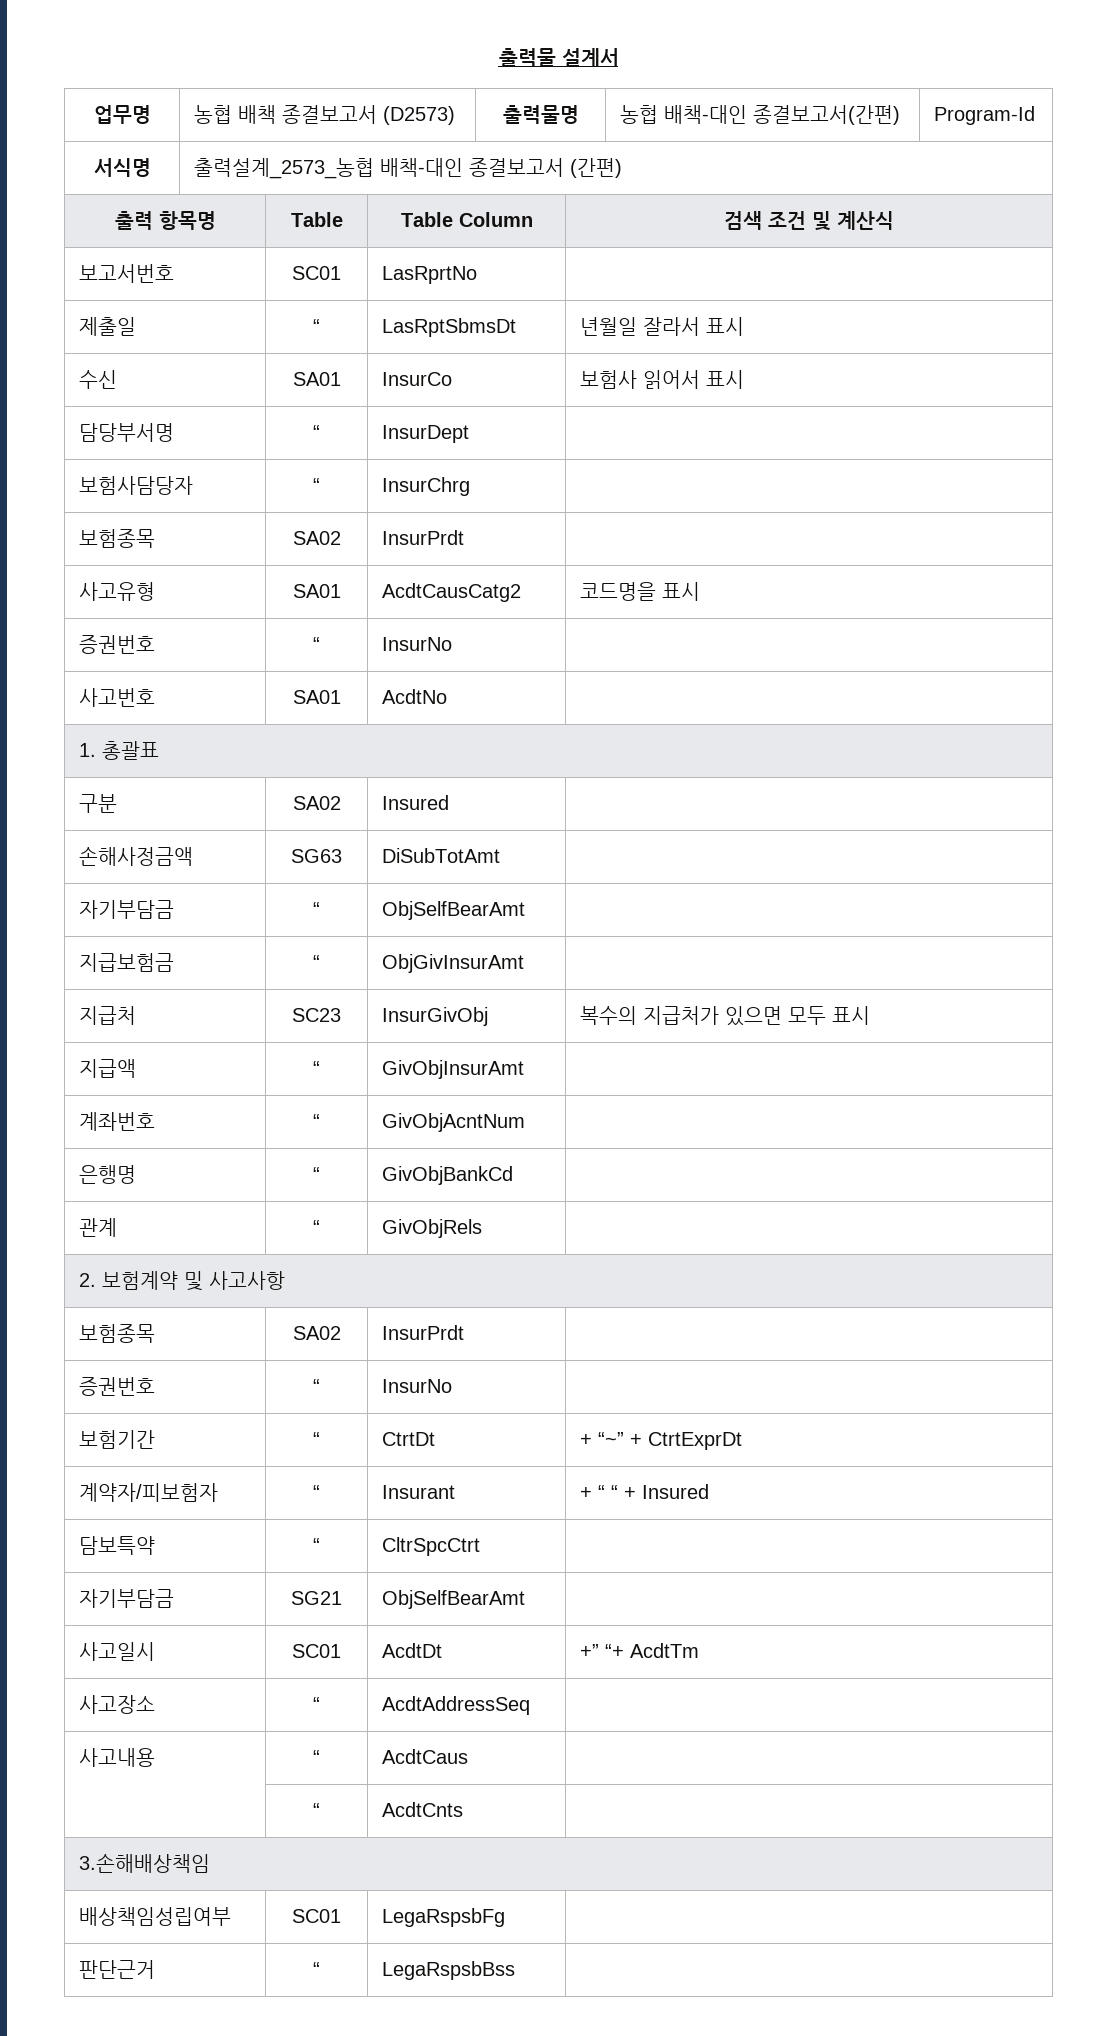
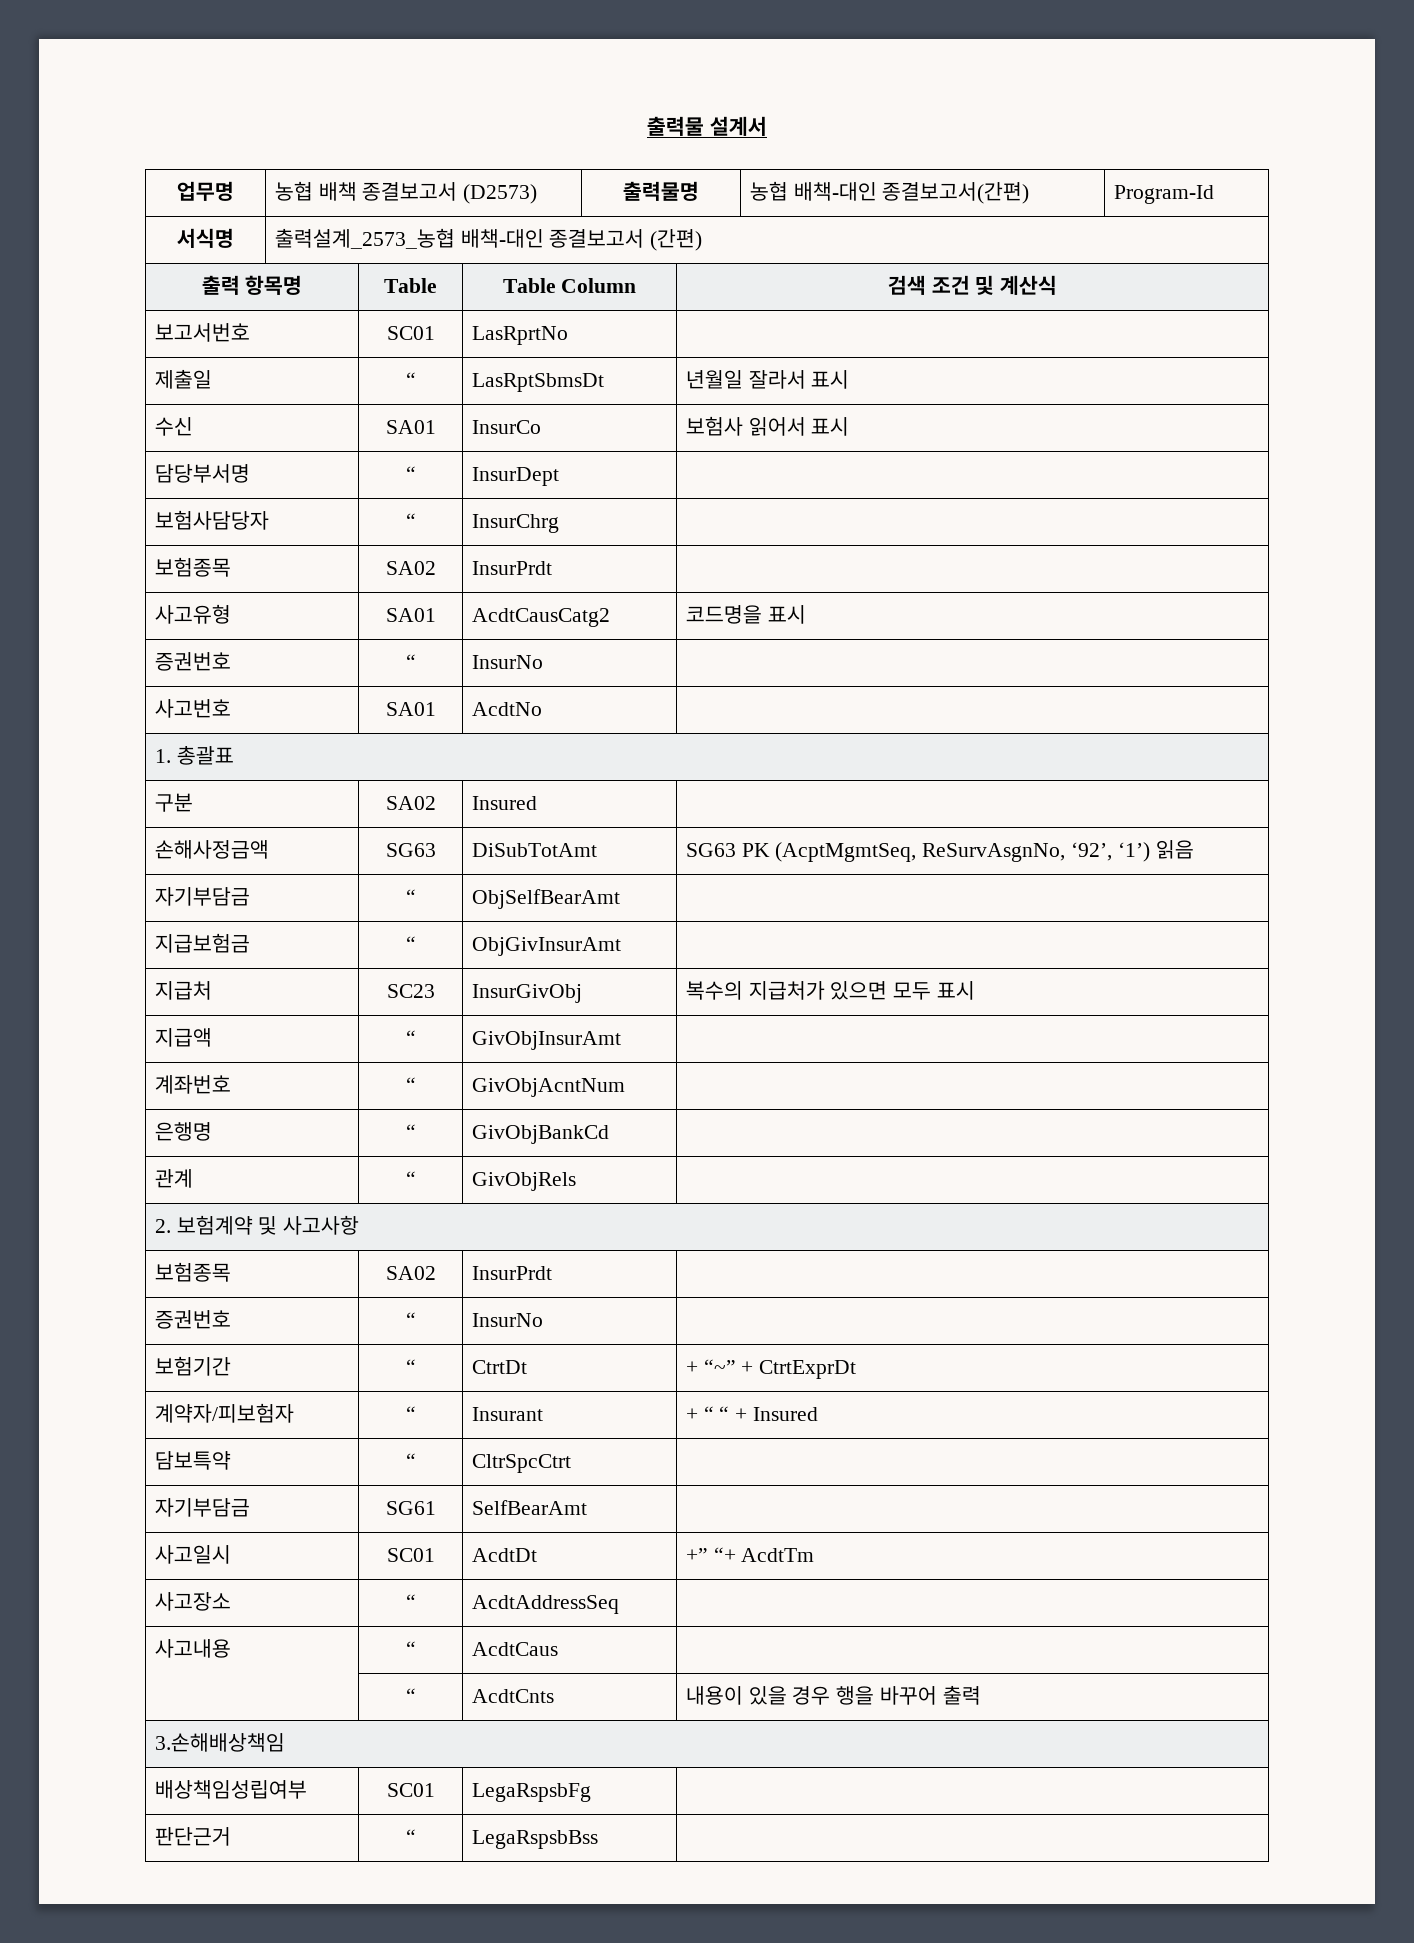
- 손해사정금액 | SG63 | DiSubTotAmt |
+ 손해사정금액 | SG63 | DiSubTotAmt | SG63 PK (AcptMgmtSeq, ReSurvAsgnNo, ‘92’, ‘1’) 읽음
- 자기부담금 | SG21 | ObjSelfBearAmt |
+ 자기부담금 | SG61 | SelfBearAmt |
- | “ | AcdtCnts |
+ | “ | AcdtCnts | 내용이 있을 경우 행을 바꾸어 출력

